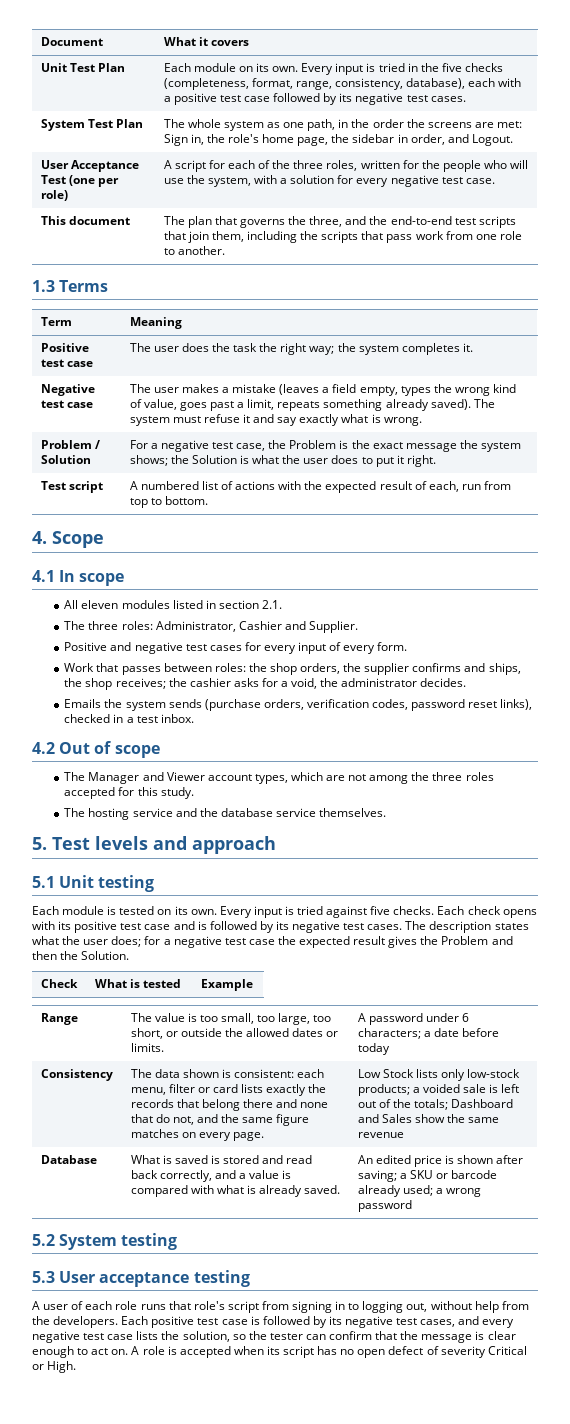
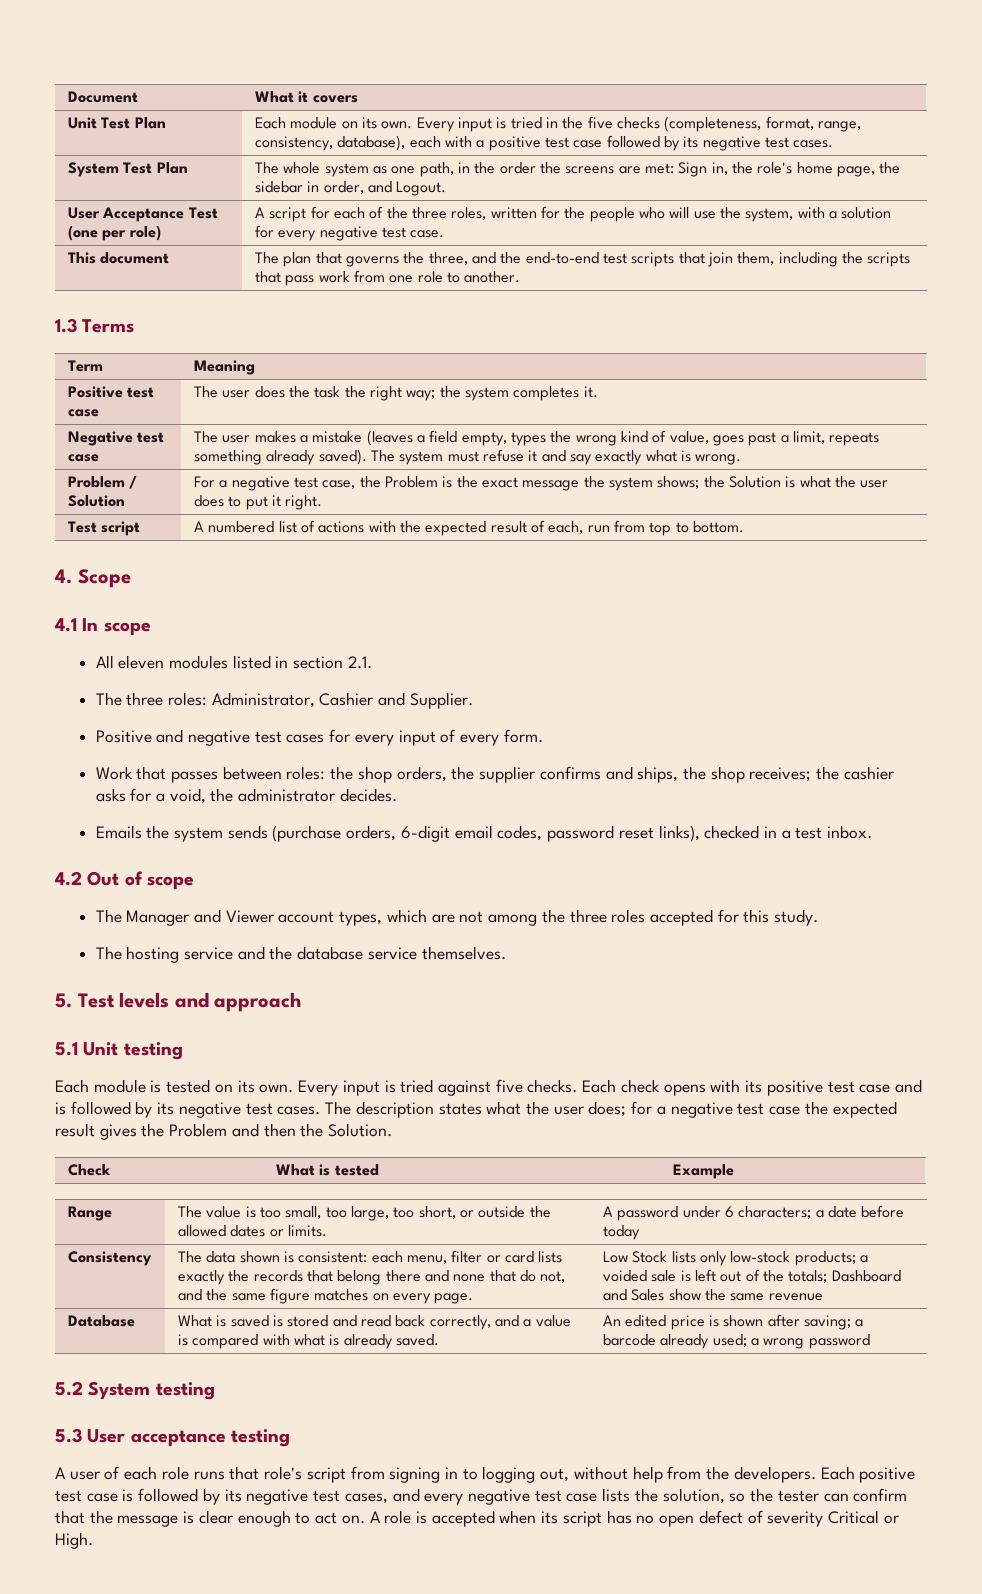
- Emails the system sends (purchase orders, verification codes, password reset links), checked in a test inbox.
+ Emails the system sends (purchase orders, 6-digit email codes, password reset links), checked in a test inbox.
- Database | What is saved is stored and read back correctly, and a value is compared with what is already saved. | An edited price is shown after saving; a SKU or barcode already used; a wrong password
+ Database | What is saved is stored and read back correctly, and a value is compared with what is already saved. | An edited price is shown after saving; a barcode already used; a wrong password

